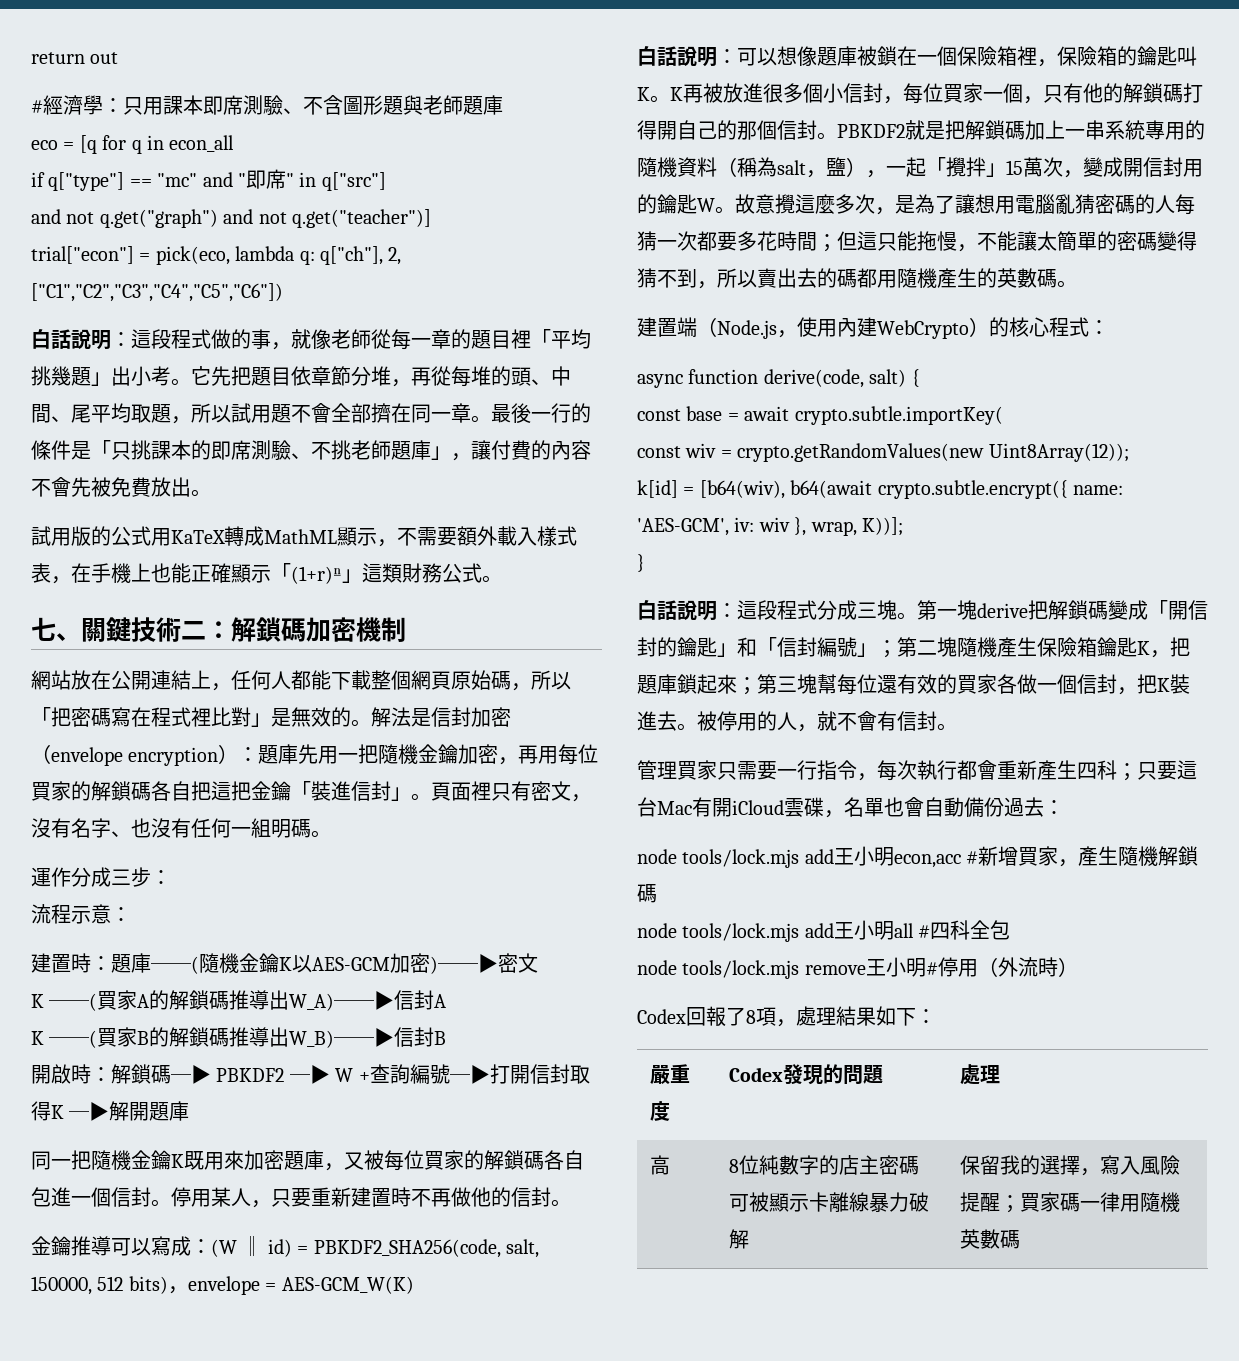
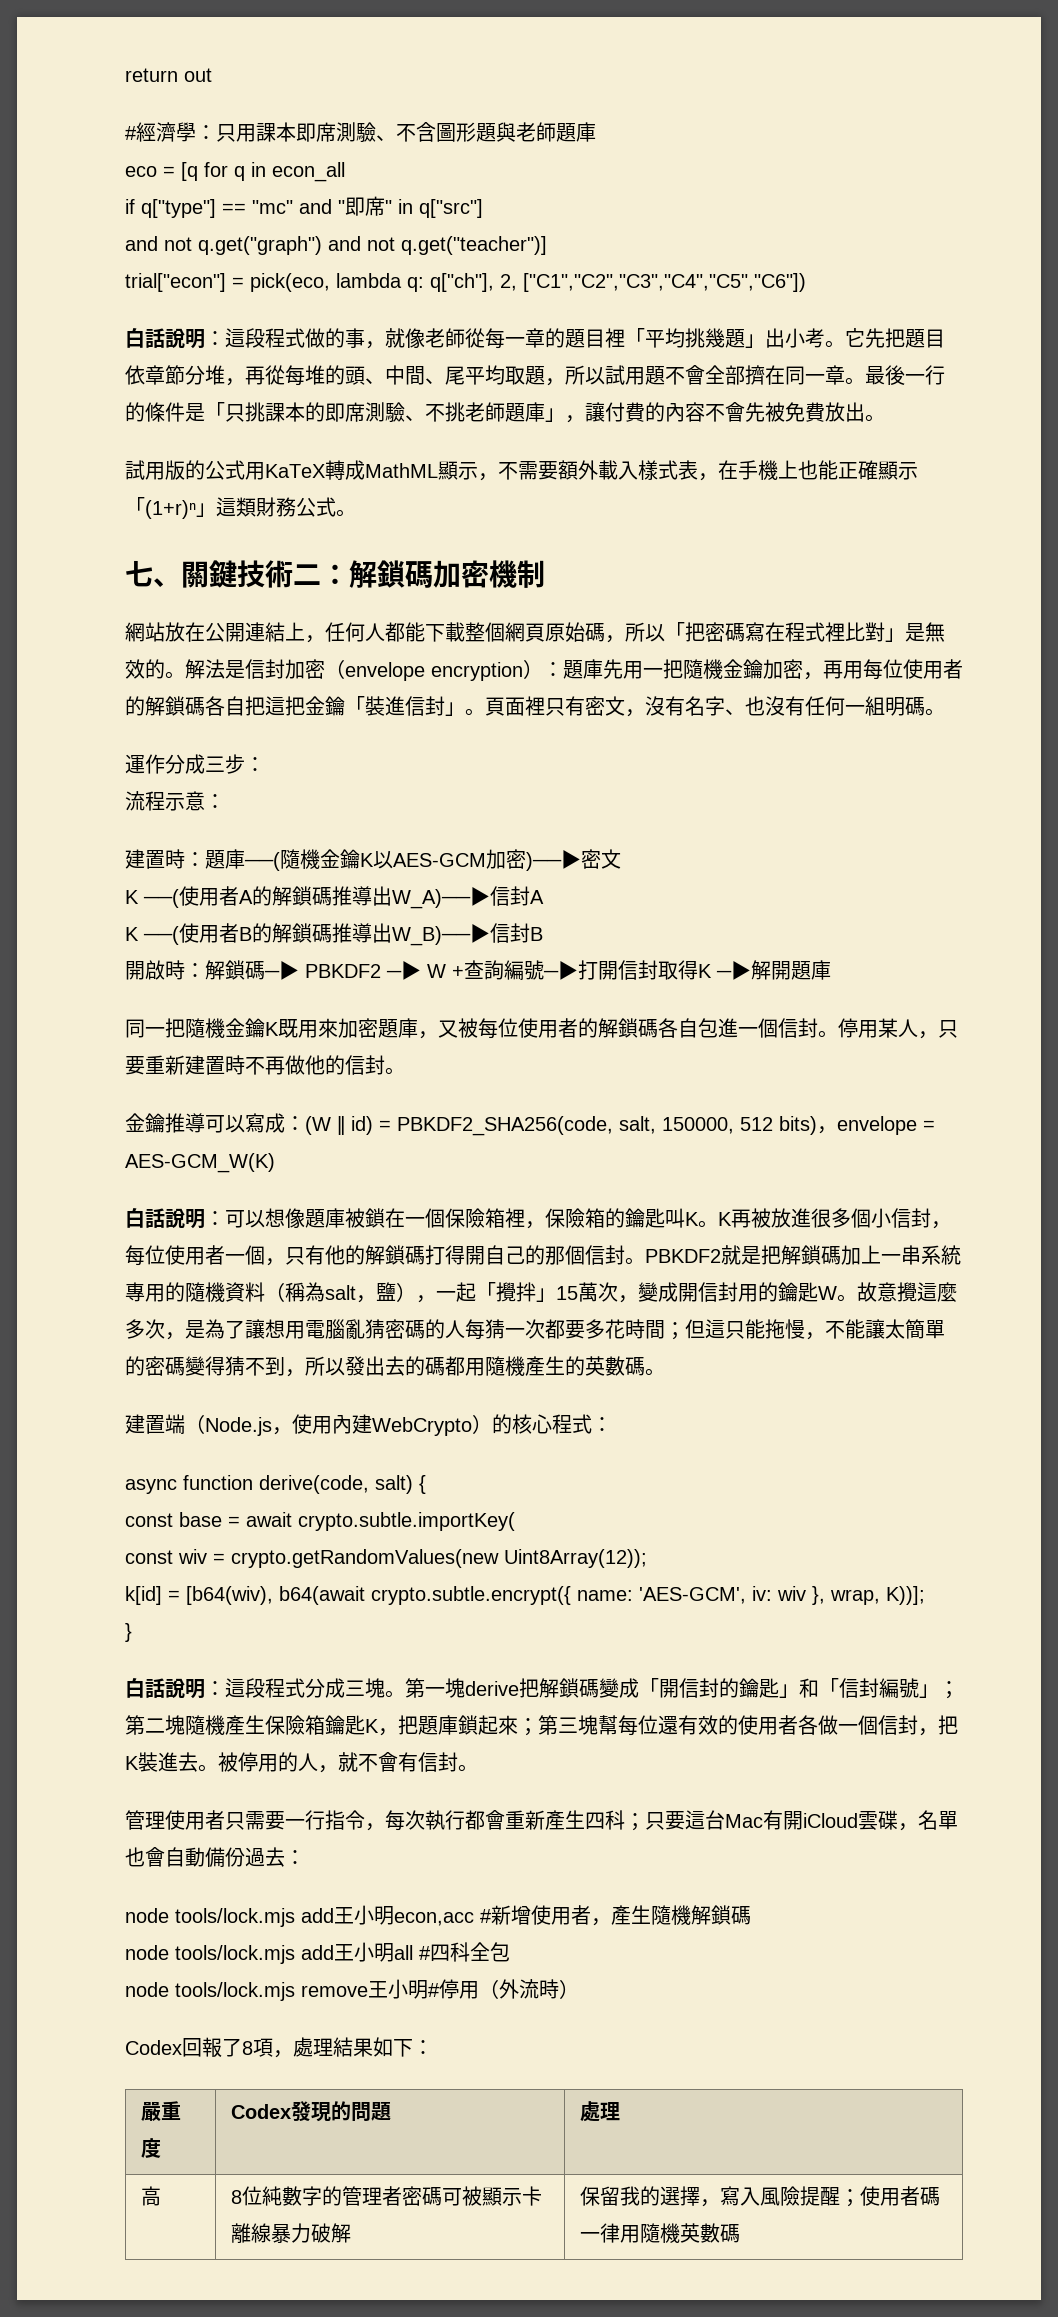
- 解法是信封加密（envelope encryption）：題庫先用一把隨機金鑰加密，再用每位買家的解鎖碼各自把這把金鑰「裝進信封」。
+ 解法是信封加密（envelope encryption）：題庫先用一把隨機金鑰加密，再用每位使用者的解鎖碼各自把這把金鑰「裝進信封」。
- K ──(買家A的解鎖碼推導出W_A)──▶信封A
+ K ──(使用者A的解鎖碼推導出W_A)──▶信封A
- K ──(買家B的解鎖碼推導出W_B)──▶信封B
+ K ──(使用者B的解鎖碼推導出W_B)──▶信封B
- 同一把隨機金鑰K既用來加密題庫，又被每位買家的解鎖碼各自包進一個信封。
+ 同一把隨機金鑰K既用來加密題庫，又被每位使用者的解鎖碼各自包進一個信封。
- K再被放進很多個小信封，每位買家一個，只有他的解鎖碼打得開自己的那個信封。
+ K再被放進很多個小信封，每位使用者一個，只有他的解鎖碼打得開自己的那個信封。
- 故意攪這麼多次，是為了讓想用電腦亂猜密碼的人每猜一次都要多花時間；但這只能拖慢，不能讓太簡單的密碼變得猜不到，所以賣出去的碼都用隨機產生的英數碼。
+ 故意攪這麼多次，是為了讓想用電腦亂猜密碼的人每猜一次都要多花時間；但這只能拖慢，不能讓太簡單的密碼變得猜不到，所以發出去的碼都用隨機產生的英數碼。
- 第一塊derive把解鎖碼變成「開信封的鑰匙」和「信封編號」；第二塊隨機產生保險箱鑰匙K，把題庫鎖起來；第三塊幫每位還有效的買家各做一個信封，把K裝進去。
+ 第一塊derive把解鎖碼變成「開信封的鑰匙」和「信封編號」；第二塊隨機產生保險箱鑰匙K，把題庫鎖起來；第三塊幫每位還有效的使用者各做一個信封，把K裝進去。
- 管理買家只需要一行指令，每次執行都會重新產生四科；只要這台Mac有開iCloud雲碟，名單也會自動備份過去：
+ 管理使用者只需要一行指令，每次執行都會重新產生四科；只要這台Mac有開iCloud雲碟，名單也會自動備份過去：
- node tools/lock.mjs add王小明econ,acc #新增買家，產生隨機解鎖碼
+ node tools/lock.mjs add王小明econ,acc #新增使用者，產生隨機解鎖碼
- 高 | 8位純數字的店主密碼可被顯示卡離線暴力破解 | 保留我的選擇，寫入風險提醒；買家碼一律用隨機英數碼
+ 高 | 8位純數字的管理者密碼可被顯示卡離線暴力破解 | 保留我的選擇，寫入風險提醒；使用者碼一律用隨機英數碼

